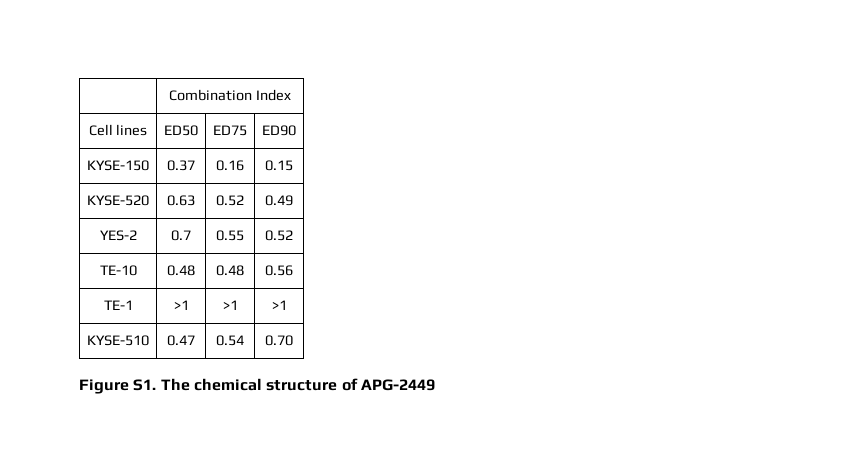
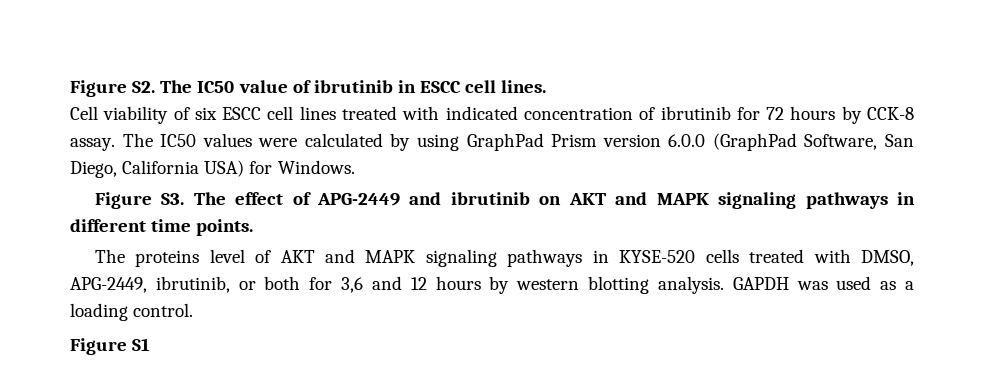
- | Combination Index
- Cell lines | ED50 | ED75 | ED90
- KYSE-150 | 0.37 | 0.16 | 0.15
- KYSE-520 | 0.63 | 0.52 | 0.49
- YES-2 | 0.7 | 0.55 | 0.52
- TE-10 | 0.48 | 0.48 | 0.56
- TE-1 | >1 | >1 | >1
- KYSE-510 | 0.47 | 0.54 | 0.70
- Figure S1. The chemical structure of APG-2449
+ Figure S2. The IC50 value of ibrutinib in ESCC cell lines.
+ Cell viability of six ESCC cell lines treated with indicated concentration of ibrutinib for 72 hours by CCK-8 assay. The IC50 values were calculated by using GraphPad Prism version 6.0.0 (GraphPad Software, San Diego, California USA) for Windows.
+ Figure S3. The effect of APG-2449 and ibrutinib on AKT and MAPK signaling pathways in different time points.
+ The proteins level of AKT and MAPK signaling pathways in KYSE-520 cells treated with DMSO, APG-2449, ibrutinib, or both for 3,6 and 12 hours by western blotting analysis. GAPDH was used as a loading control.
+ Figure S1

